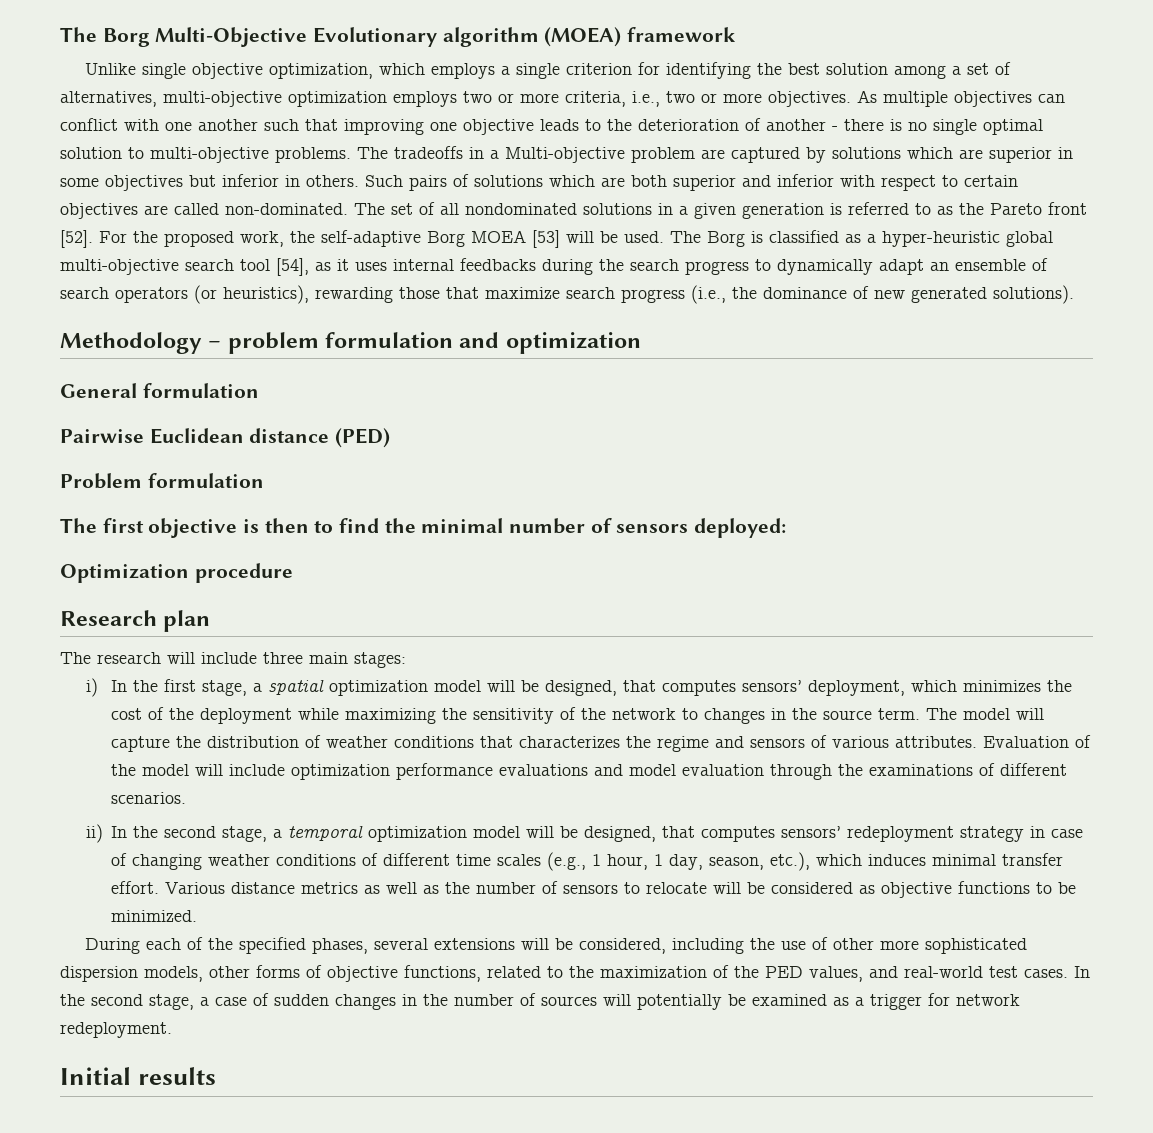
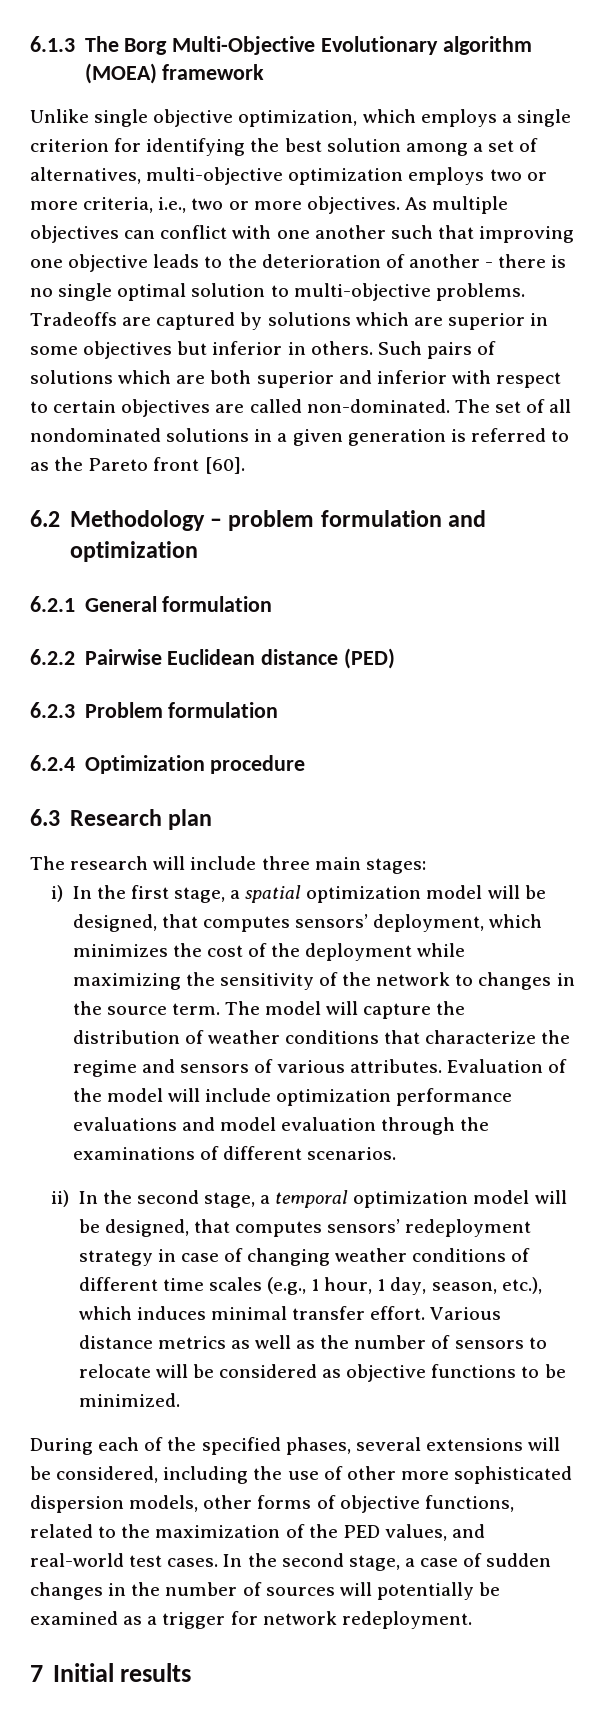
- The Borg Multi-Objective Evolutionary algorithm (MOEA) framework
+ 6.1.3 The Borg Multi-Objective Evolutionary algorithm (MOEA) framework
- The tradeoffs in a Multi-objective problem are captured by solutions which are superior in some objectives but inferior in others.
+ Tradeoffs are captured by solutions which are superior in some objectives but inferior in others.
- The set of all nondominated solutions in a given generation is referred to as the Pareto front [52]. For the proposed work, the self-adaptive Borg MOEA [53] will be used. The Borg is classified as a hyper-heuristic global multi-objective search tool [54], as it uses internal feedbacks during the search progress to dynamically adapt an ensemble of search operators (or heuristics), rewarding those that maximize search progress (i.e., the dominance of new generated solutions).
- Methodology – problem formulation and optimization
+ The set of all nondominated solutions in a given generation is referred to as the Pareto front [60].
+ 6.2 Methodology – problem formulation and optimization
- General formulation
+ 6.2.1 General formulation
- Pairwise Euclidean distance (PED)
+ 6.2.2 Pairwise Euclidean distance (PED)
- Problem formulation
+ 6.2.3 Problem formulation
- The first objective is then to find the minimal number of sensors deployed:
- Optimization procedure
+ 6.2.4 Optimization procedure
- Research plan
+ 6.3 Research plan
- The model will capture the distribution of weather conditions that characterizes the regime and sensors of various attributes.
+ The model will capture the distribution of weather conditions that characterize the regime and sensors of various attributes.
- Initial results
+ 7 Initial results

